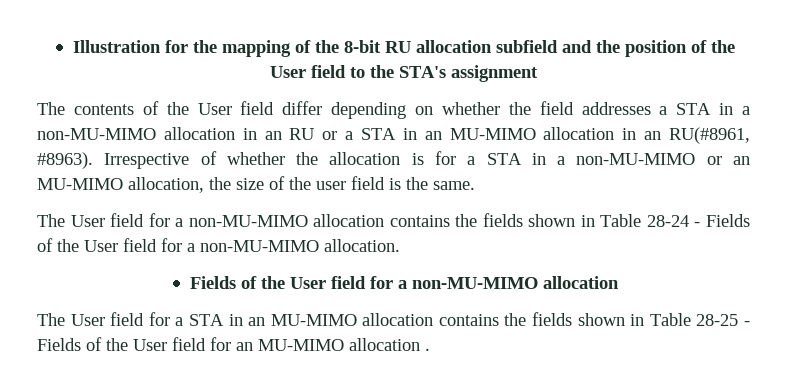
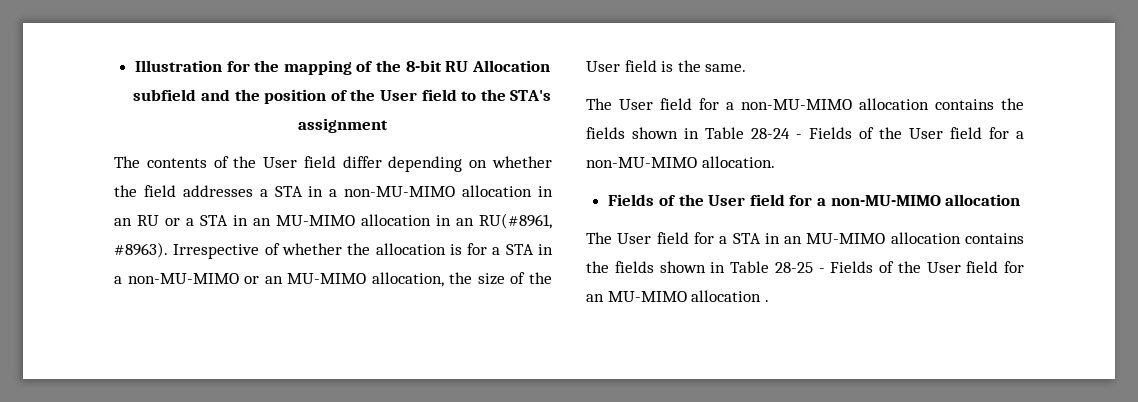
- Illustration for the mapping of the 8-bit RU allocation subfield and the position of the User field to the STA's assignment
+ Illustration for the mapping of the 8-bit RU Allocation subfield and the position of the User field to the STA's assignment
- Irrespective of whether the allocation is for a STA in a non-MU-MIMO or an MU-MIMO allocation, the size of the user field is the same.
+ Irrespective of whether the allocation is for a STA in a non-MU-MIMO or an MU-MIMO allocation, the size of the User field is the same.

